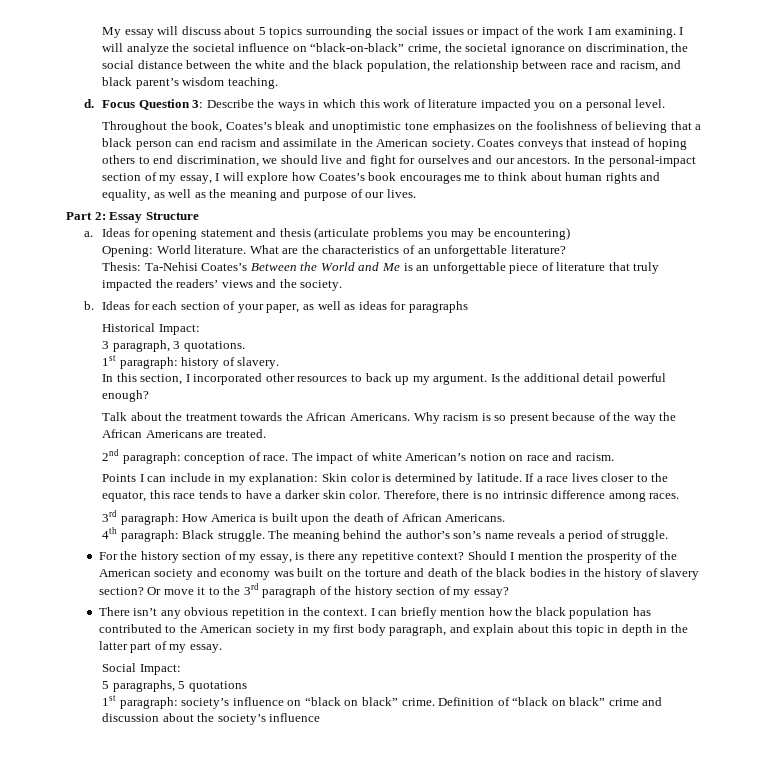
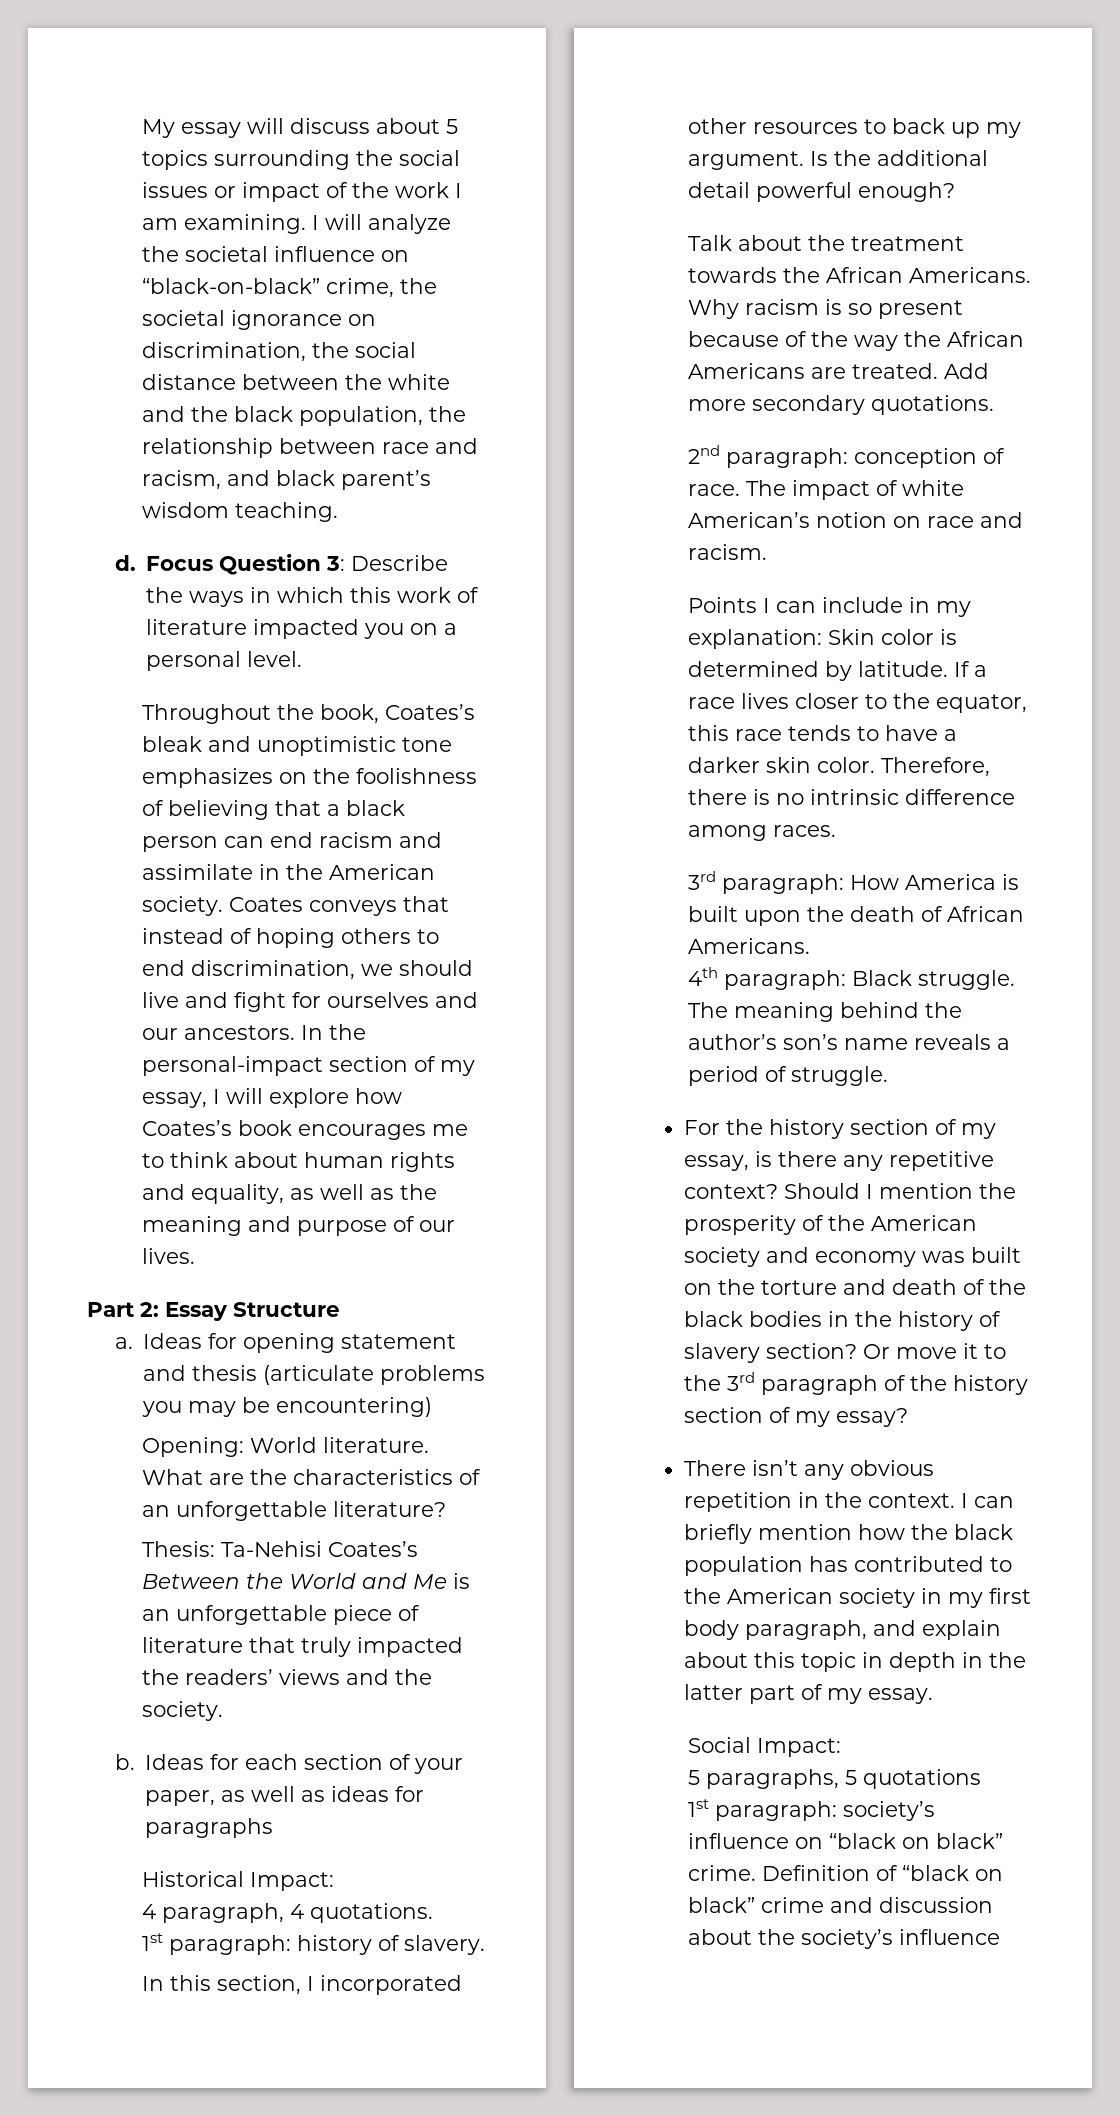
- 3 paragraph, 3 quotations.
+ 4 paragraph, 4 quotations.
+ Add more secondary quotations.

